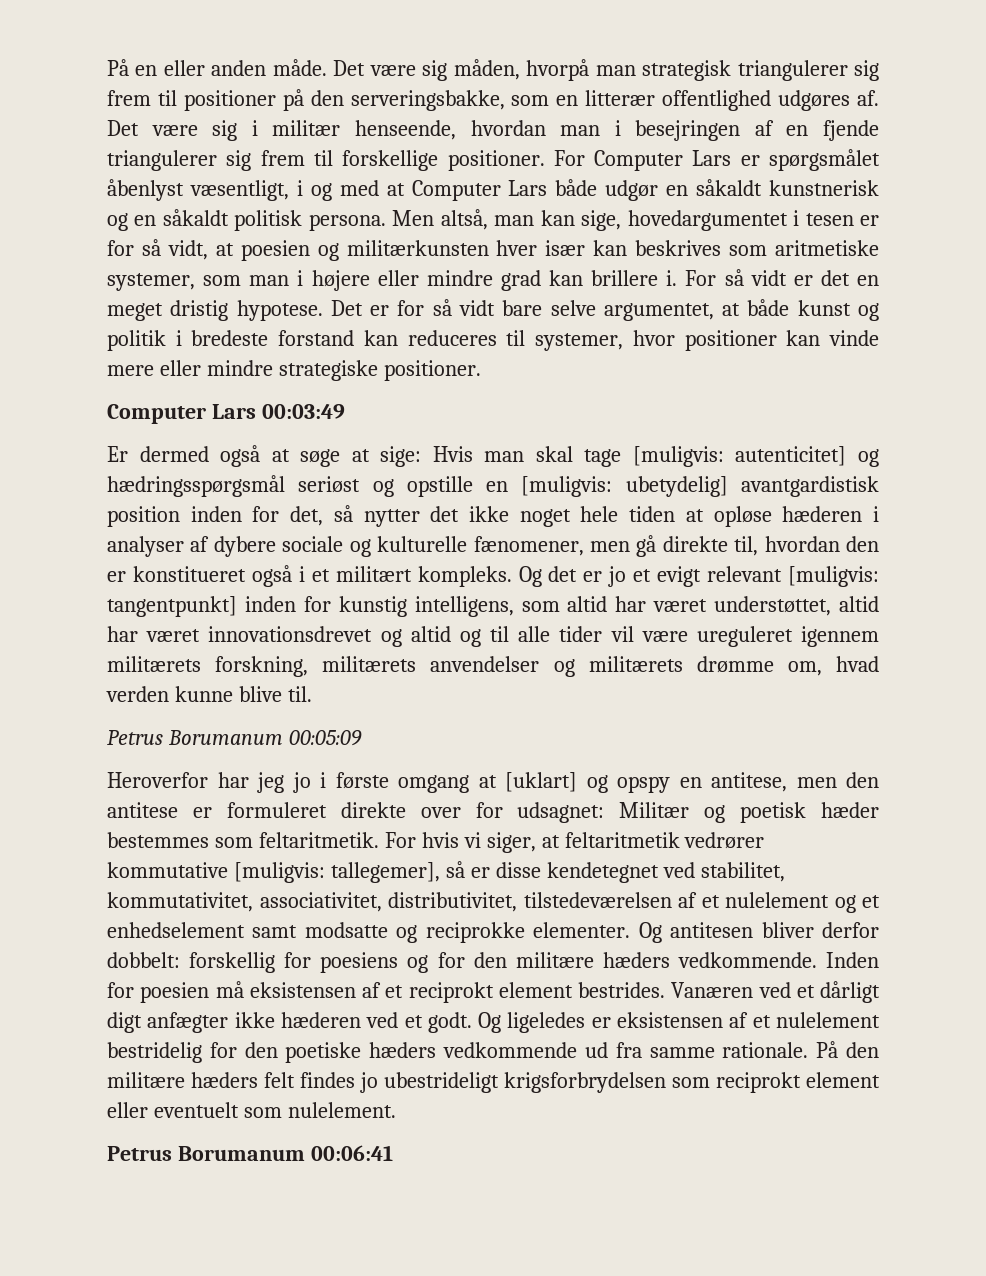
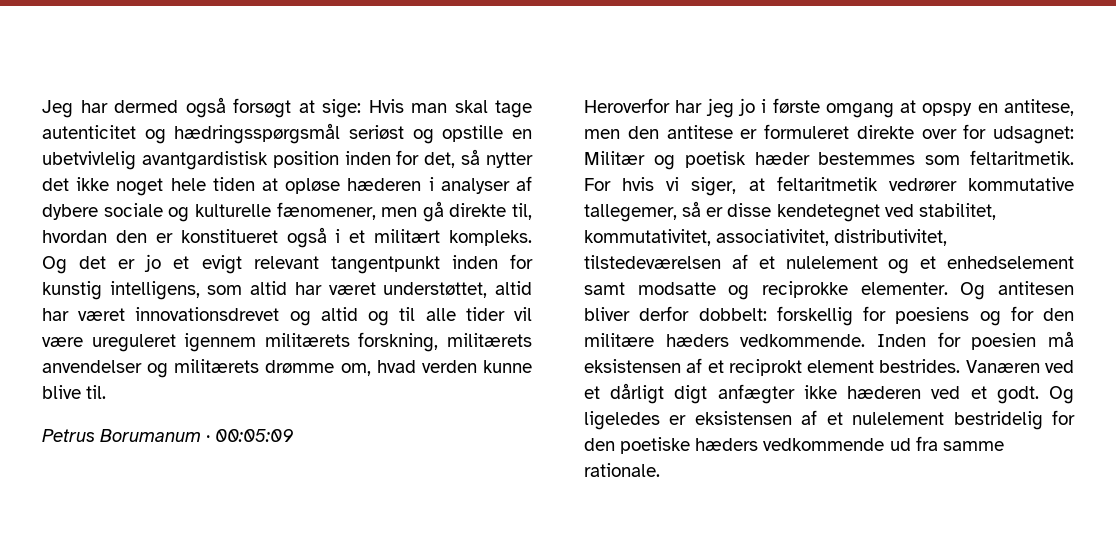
- På en eller anden måde. Det være sig måden, hvorpå man strategisk triangulerer sig frem til positioner på den serveringsbakke, som en litterær offentlighed udgøres af. Det være sig i militær henseende, hvordan man i besejringen af en fjende triangulerer sig frem til forskellige positioner. For Computer Lars er spørgsmålet åbenlyst væsentligt, i og med at Computer Lars både udgør en såkaldt kunstnerisk og en såkaldt politisk persona. Men altså, man kan sige, hovedargumentet i tesen er for så vidt, at poesien og militærkunsten hver især kan beskrives som aritmetiske systemer, som man i højere eller mindre grad kan brillere i. For så vidt er det en meget dristig hypotese. Det er for så vidt bare selve argumentet, at både kunst og politik i bredeste forstand kan reduceres til systemer, hvor positioner kan vinde mere eller mindre strategiske positioner.
- Computer Lars 00:03:49
- Er dermed også at søge at sige: Hvis man skal tage [muligvis: autenticitet] og hædringsspørgsmål seriøst og opstille en [muligvis: ubetydelig] avantgardistisk position inden for det, så nytter det ikke noget hele tiden at opløse hæderen i analyser af dybere sociale og kulturelle fænomener, men gå direkte til, hvordan den er konstitueret også i et militært kompleks.
+ Jeg har dermed også forsøgt at sige: Hvis man skal tage autenticitet og hædringsspørgsmål seriøst og opstille en ubetvivlelig avantgardistisk position inden for det, så nytter det ikke noget hele tiden at opløse hæderen i analyser af dybere sociale og kulturelle fænomener, men gå direkte til, hvordan den er konstitueret også i et militært kompleks.
- Og det er jo et evigt relevant [muligvis: tangentpunkt] inden for kunstig intelligens, som altid har været understøttet, altid har været innovationsdrevet og altid og til alle tider vil være ureguleret igennem militærets forskning, militærets anvendelser og militærets drømme om, hvad verden kunne blive til.
+ Og det er jo et evigt relevant tangentpunkt inden for kunstig intelligens, som altid har været understøttet, altid har været innovationsdrevet og altid og til alle tider vil være ureguleret igennem militærets forskning, militærets anvendelser og militærets drømme om, hvad verden kunne blive til.
- Petrus Borumanum 00:05:09
+ Petrus Borumanum · 00:05:09
- Heroverfor har jeg jo i første omgang at [uklart] og opspy en antitese, men den antitese er formuleret direkte over for udsagnet: Militær og poetisk hæder bestemmes som feltaritmetik.
+ Heroverfor har jeg jo i første omgang at opspy en antitese, men den antitese er formuleret direkte over for udsagnet: Militær og poetisk hæder bestemmes som feltaritmetik.
- For hvis vi siger, at feltaritmetik vedrører kommutative [muligvis: tallegemer], så er disse kendetegnet ved stabilitet, kommutativitet, associativitet, distributivitet, tilstedeværelsen af et nulelement og et enhedselement samt modsatte og reciprokke elementer.
+ For hvis vi siger, at feltaritmetik vedrører kommutative tallegemer, så er disse kendetegnet ved stabilitet, kommutativitet, associativitet, distributivitet, tilstedeværelsen af et nulelement og et enhedselement samt modsatte og reciprokke elementer.
- På den militære hæders felt findes jo ubestrideligt krigsforbrydelsen som reciprokt element eller eventuelt som nulelement.
- Petrus Borumanum 00:06:41

